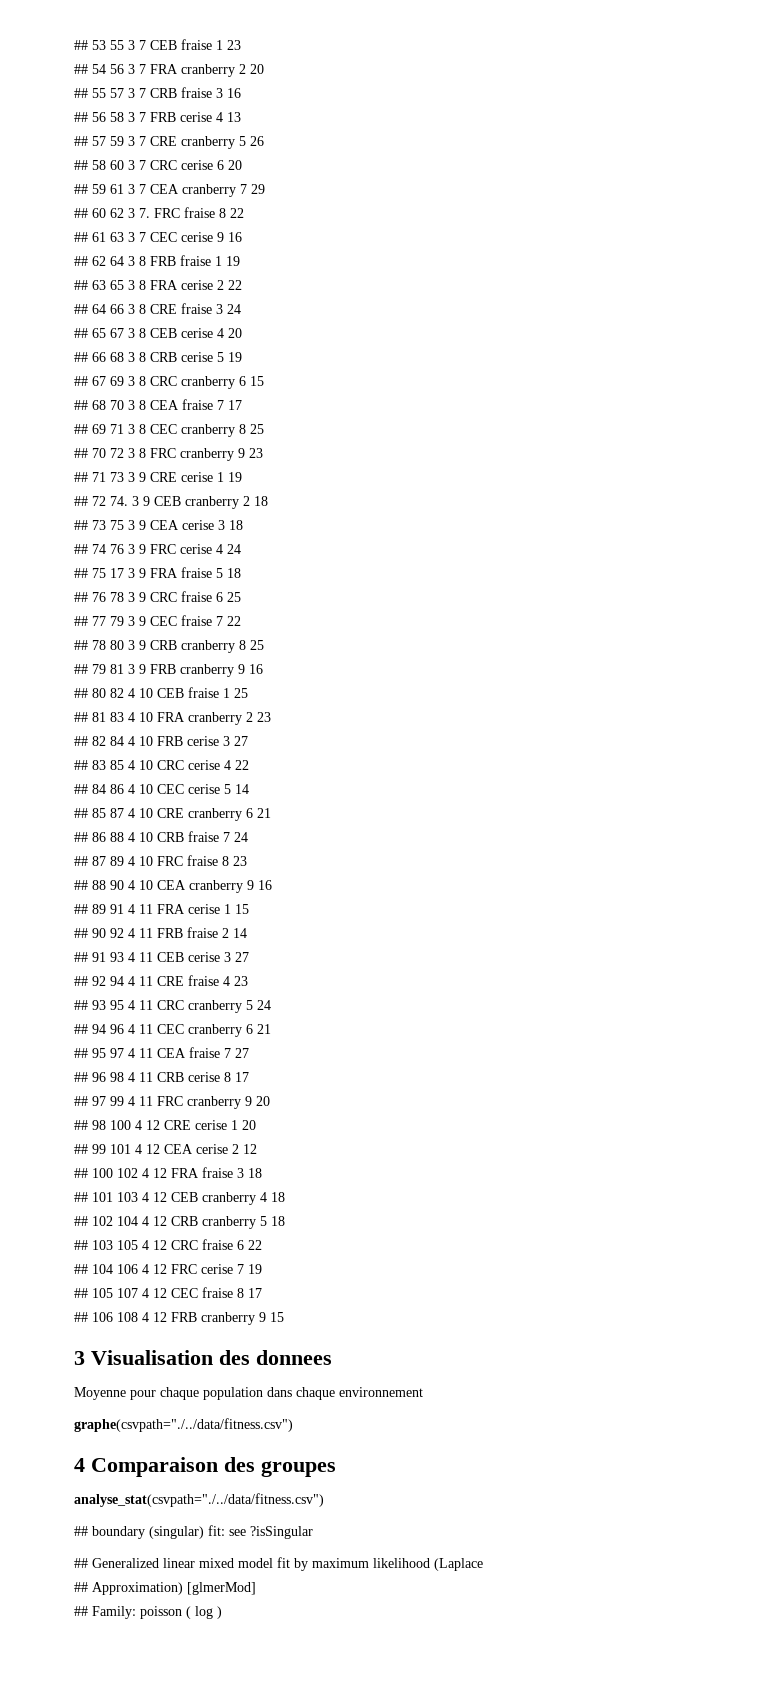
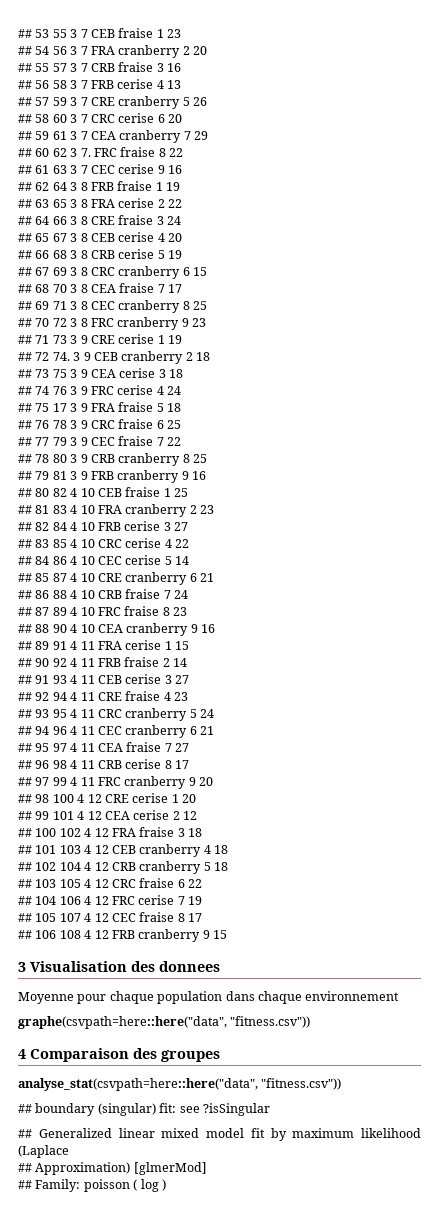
- graphe(csvpath="./../data/fitness.csv")
+ graphe(csvpath=here::here("data", "fitness.csv"))
- analyse_stat(csvpath="./../data/fitness.csv")
+ analyse_stat(csvpath=here::here("data", "fitness.csv"))

